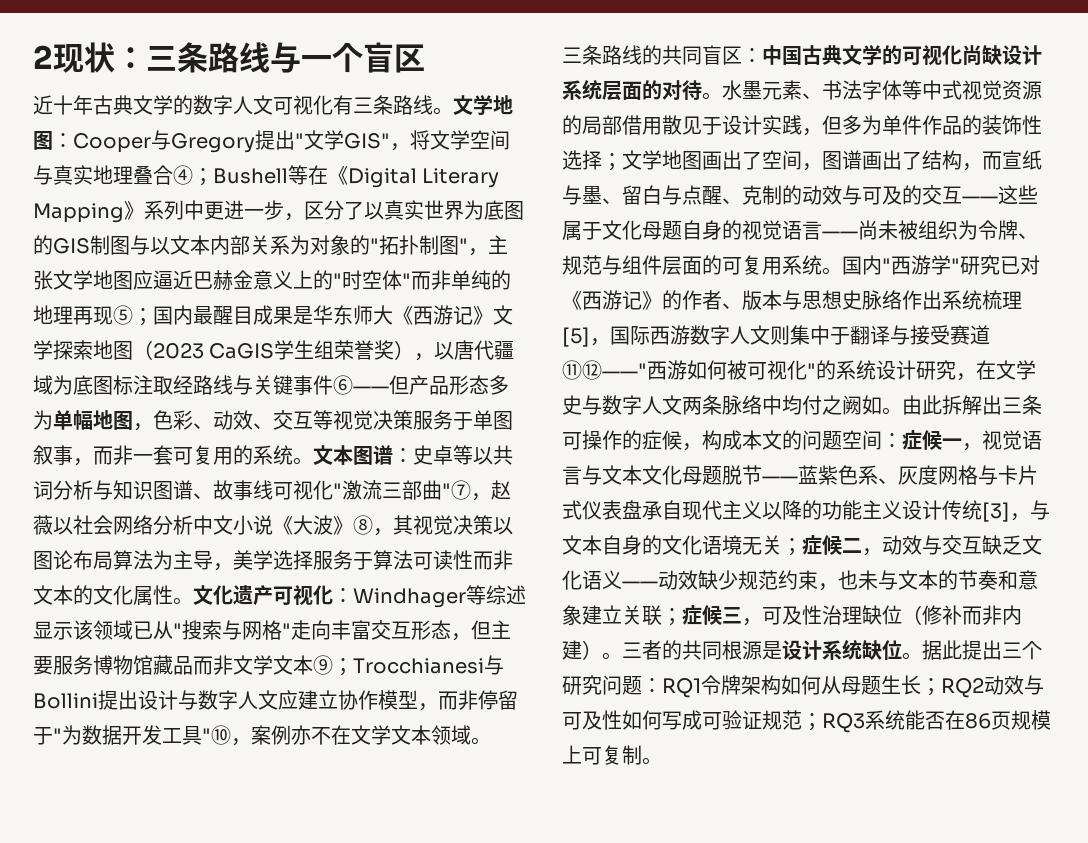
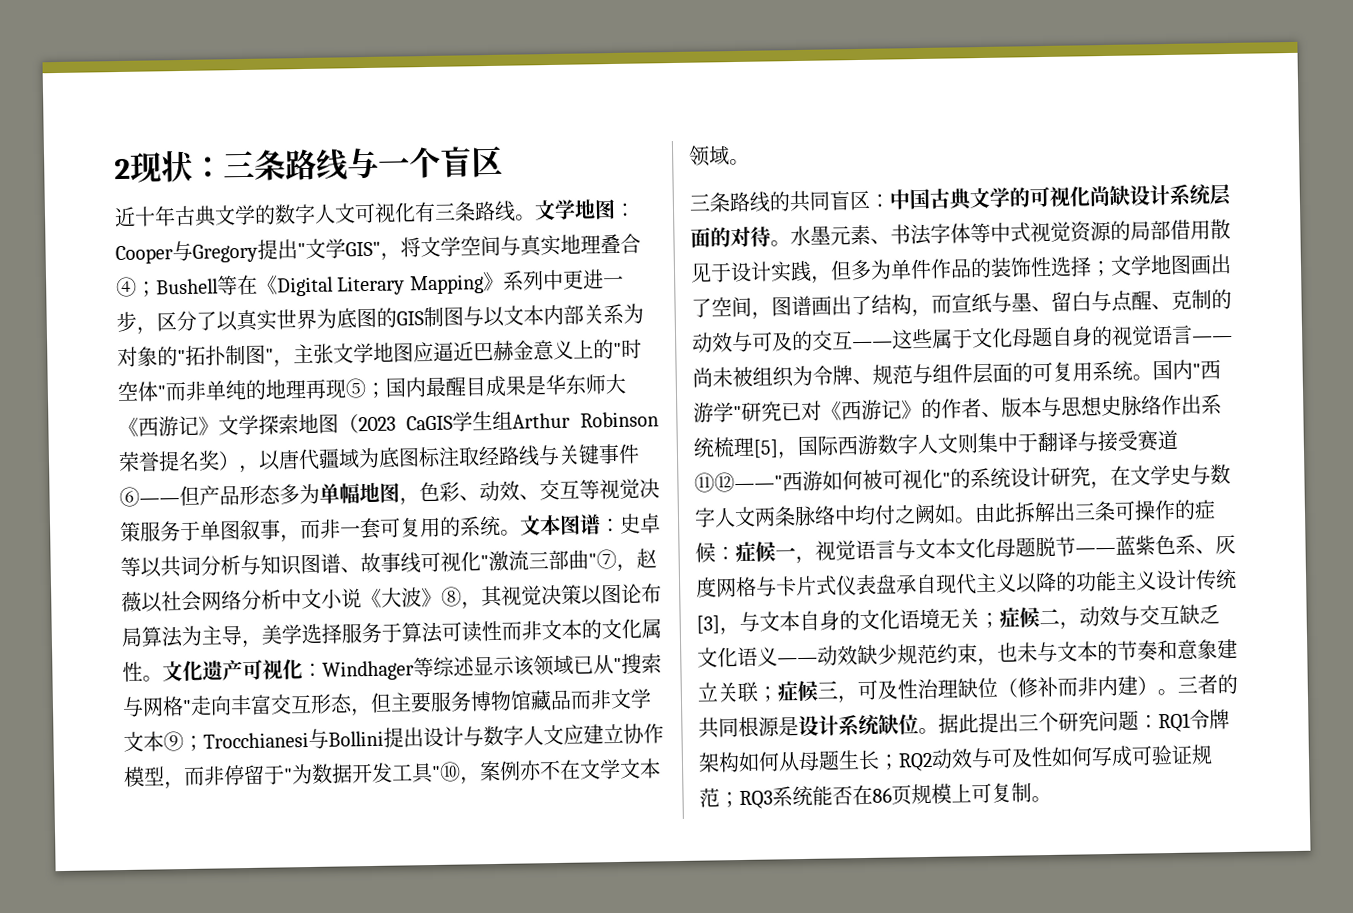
- 国内最醒目成果是华东师大《西游记》文学探索地图（2023 CaGIS学生组荣誉奖），以唐代疆域为底图标注取经路线与关键事件⑥——但产品形态多为单幅地图，色彩、动效、交互等视觉决策服务于单图叙事，而非一套可复用的系统。
+ 国内最醒目成果是华东师大《西游记》文学探索地图（2023 CaGIS学生组Arthur Robinson荣誉提名奖），以唐代疆域为底图标注取经路线与关键事件⑥——但产品形态多为单幅地图，色彩、动效、交互等视觉决策服务于单图叙事，而非一套可复用的系统。
- 由此拆解出三条可操作的症候，构成本文的问题空间：
+ 由此拆解出三条可操作的症候：

